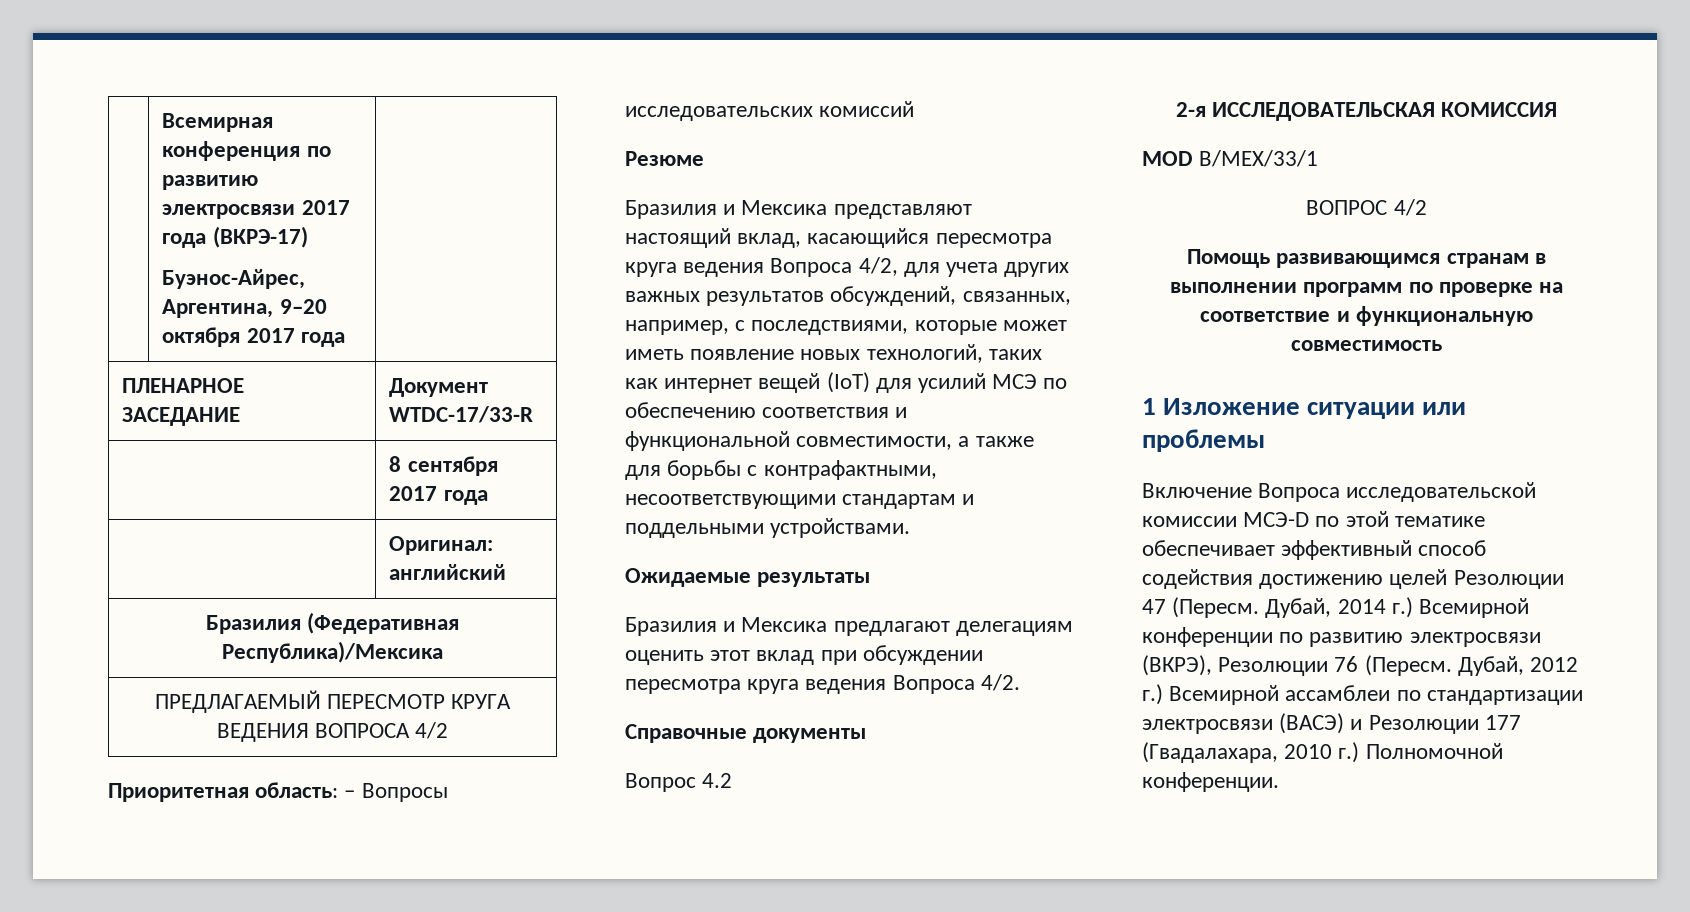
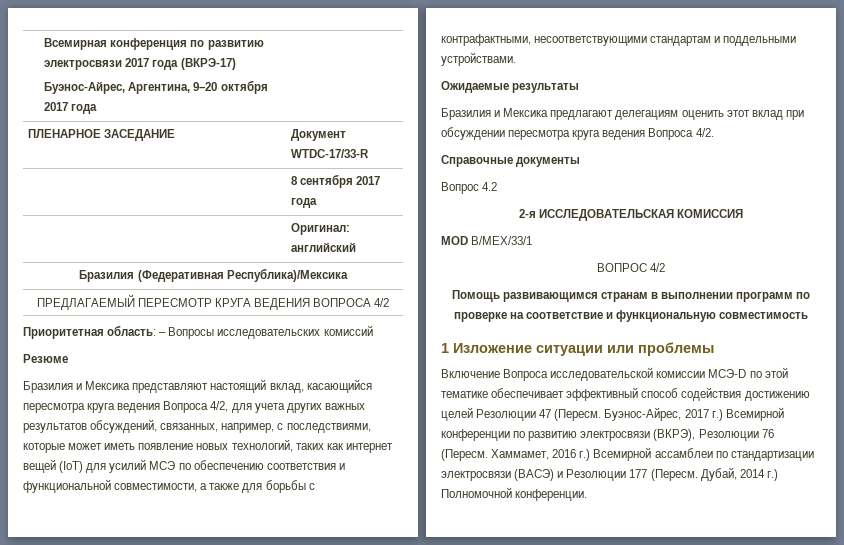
- Дубай, 2014 г.) Всемирной конференции по развитию электросвязи (ВКРЭ), Резолюции 76 (Пересм.
+ Буэнос-Айрес, 2017 г.) Всемирной конференции по развитию электросвязи (ВКРЭ), Резолюции 76 (Пересм.
- Дубай, 2012 г.) Всемирной ассамблеи по стандартизации электросвязи (ВАСЭ) и Резолюции 177 (Гвадалахара, 2010 г.) Полномочной конференции.
+ Хаммамет, 2016 г.) Всемирной ассамблеи по стандартизации электросвязи (ВАСЭ) и Резолюции 177 (Пересм. Дубай, 2014 г.) Полномочной конференции.

